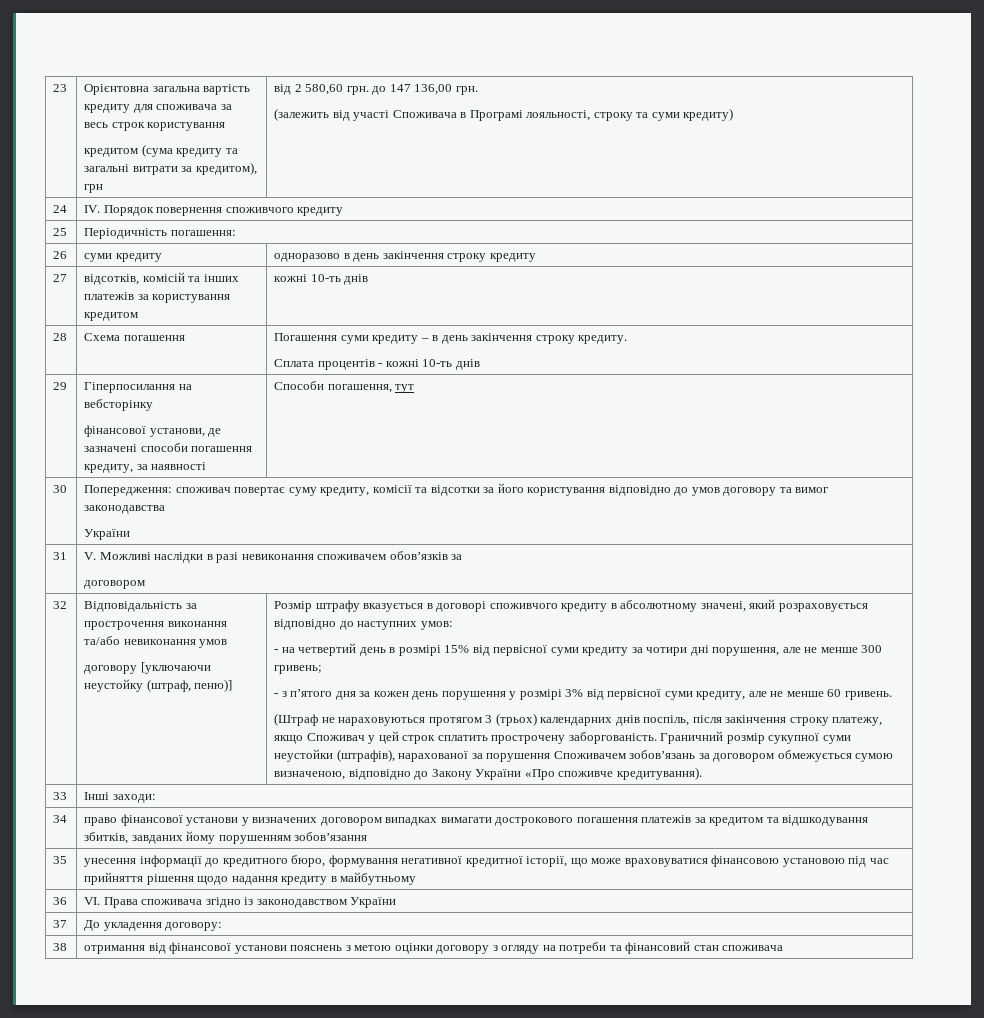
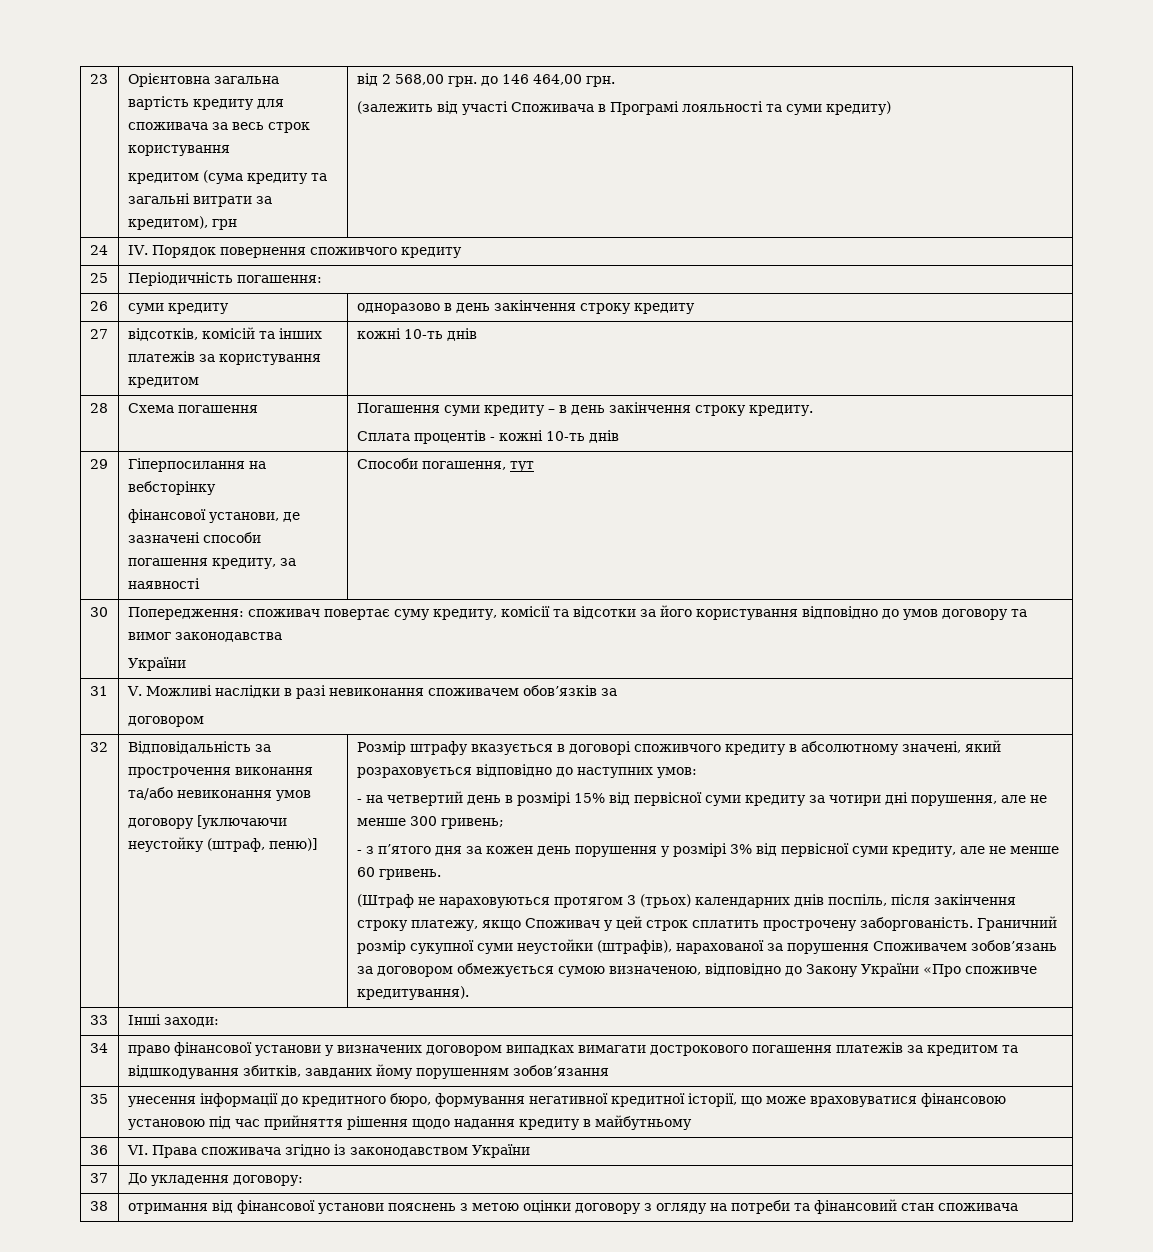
  23 | Орієнтовна загальна вартість кредиту для споживача за весь строк користування
- кредитом (сума кредиту та загальні витрати за кредитом), грн | від 2 580,60 грн. до 147 136,00 грн.
- (залежить від участі Споживача в Програмі лояльності, строку та суми кредиту)
+ кредитом (сума кредиту та загальні витрати за кредитом), грн | від 2 568,00 грн. до 146 464,00 грн.
+ (залежить від участі Споживача в Програмі лояльності та суми кредиту)

